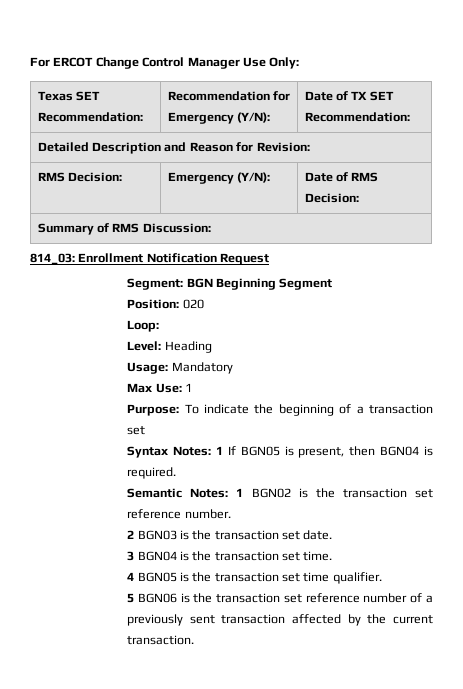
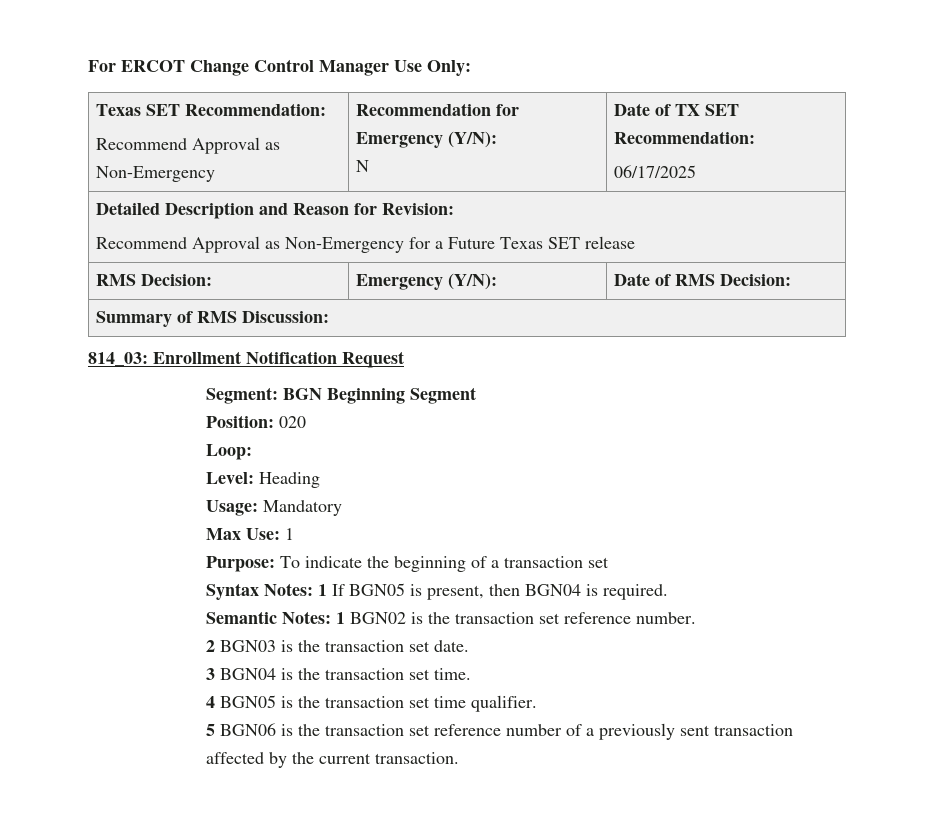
- Texas SET Recommendation: | Recommendation for Emergency (Y/N): | Date of TX SET Recommendation:
+ Texas SET Recommendation:
+ Recommend Approval as Non-Emergency | Recommendation for Emergency (Y/N):
+ N | Date of TX SET Recommendation:
+ 06/17/2025
  Detailed Description and Reason for Revision:
+ Recommend Approval as Non-Emergency for a Future Texas SET release

